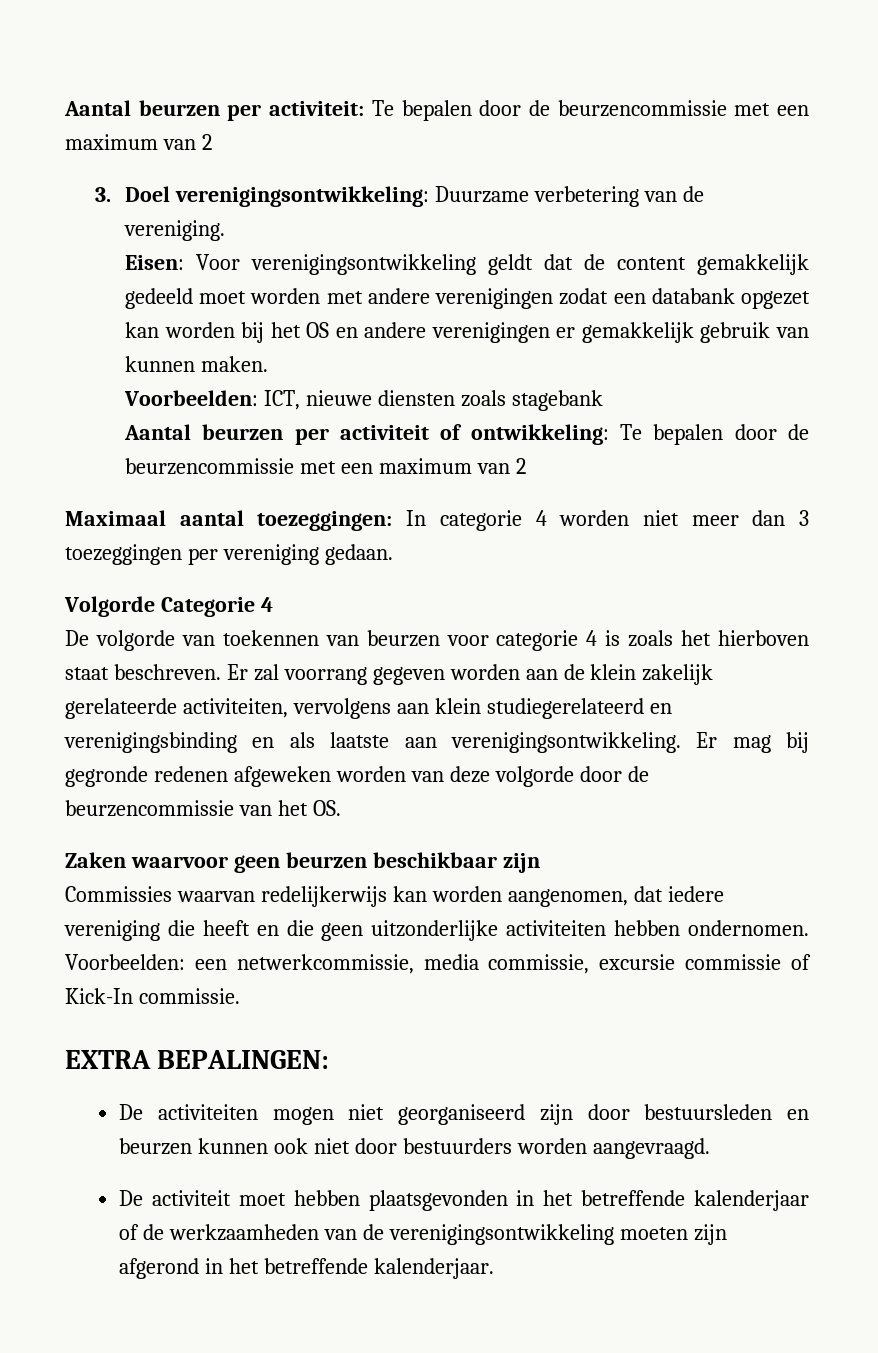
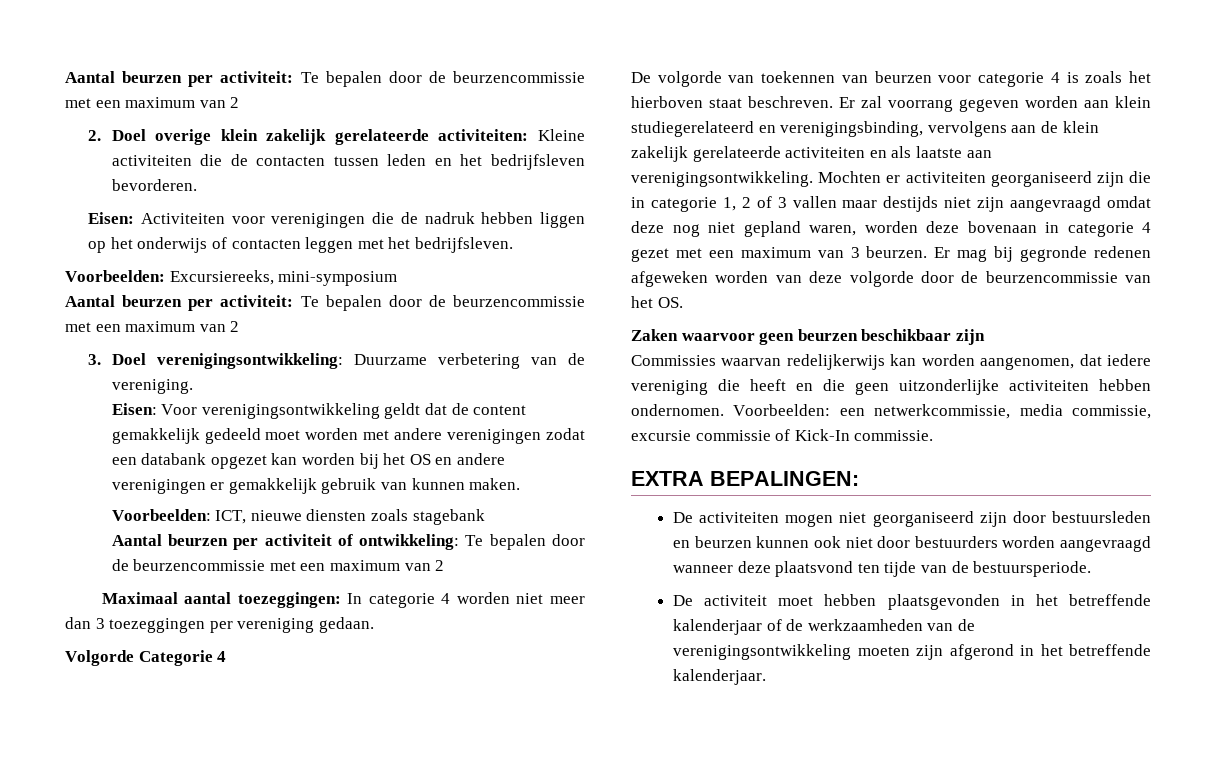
+ 2. Doel overige klein zakelijk gerelateerde activiteiten: Kleine activiteiten die de contacten tussen leden en het bedrijfsleven bevorderen.
+ Eisen: Activiteiten voor verenigingen die de nadruk hebben liggen op het onderwijs of contacten leggen met het bedrijfsleven.
+ Voorbeelden: Excursiereeks, mini-symposium
+ Aantal beurzen per activiteit: Te bepalen door de beurzencommissie met een maximum van 2
- Er zal voorrang gegeven worden aan de klein zakelijk gerelateerde activiteiten, vervolgens aan klein studiegerelateerd en verenigingsbinding en als laatste aan verenigingsontwikkeling.
+ Er zal voorrang gegeven worden aan klein studiegerelateerd en verenigingsbinding, vervolgens aan de klein zakelijk gerelateerde activiteiten en als laatste aan verenigingsontwikkeling.
+ Mochten er activiteiten georganiseerd zijn die in categorie 1, 2 of 3 vallen maar destijds niet zijn aangevraagd omdat deze nog niet gepland waren, worden deze bovenaan in categorie 4 gezet met een maximum van 3 beurzen.
- De activiteiten mogen niet georganiseerd zijn door bestuursleden en beurzen kunnen ook niet door bestuurders worden aangevraagd.
+ De activiteiten mogen niet georganiseerd zijn door bestuursleden en beurzen kunnen ook niet door bestuurders worden aangevraagd wanneer deze plaatsvond ten tijde van de bestuursperiode.

